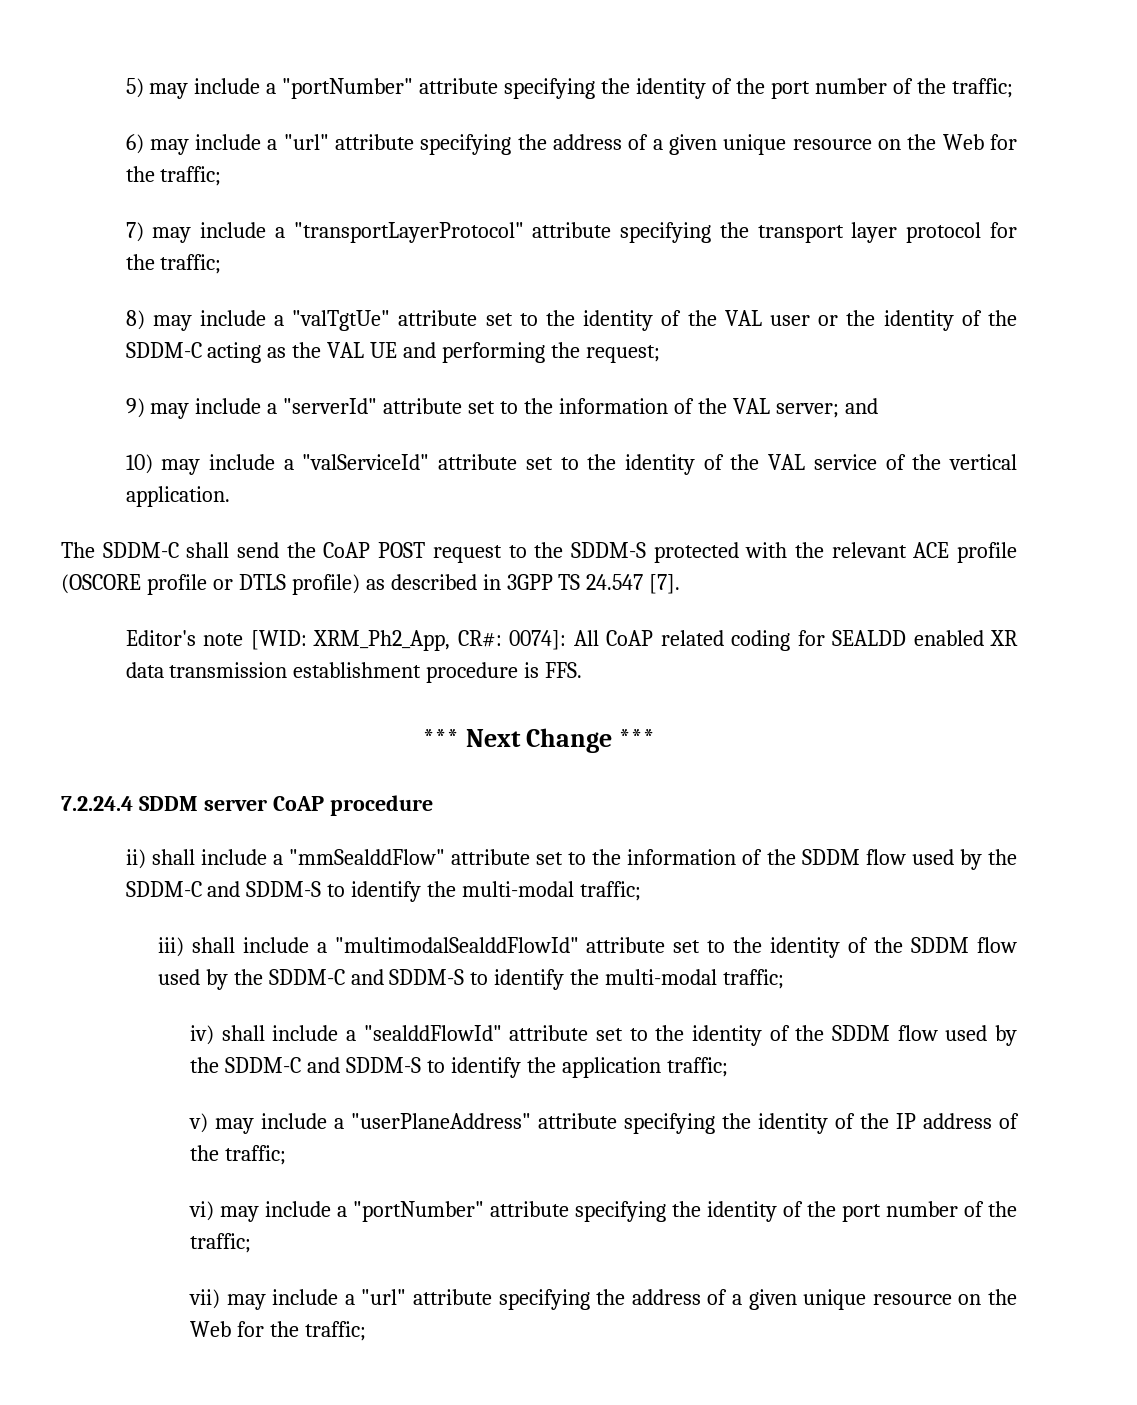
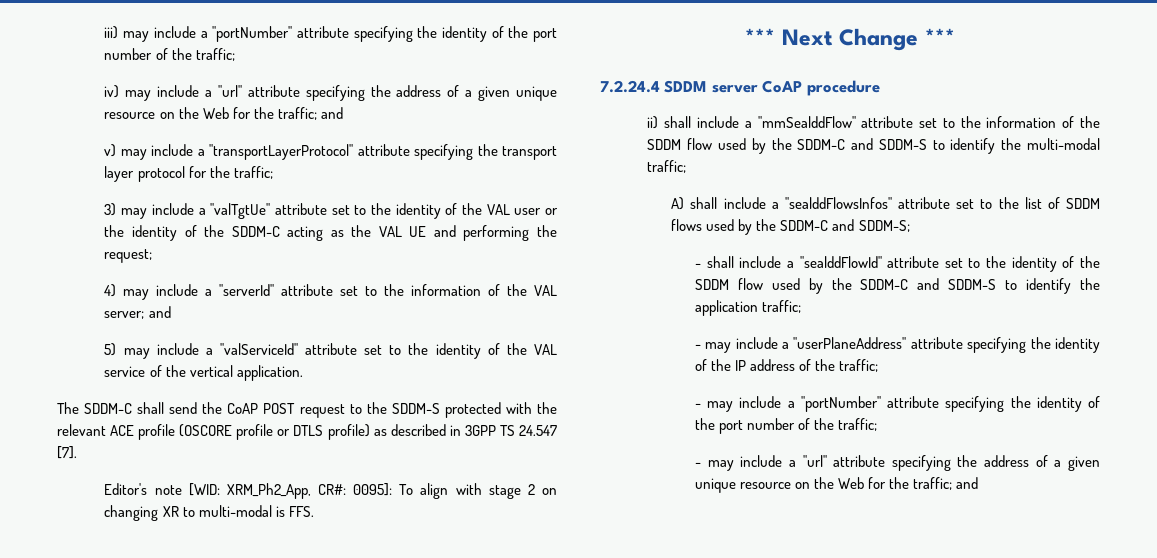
- 5) may include a "portNumber" attribute specifying the identity of the port number of the traffic;
+ iii) may include a "portNumber" attribute specifying the identity of the port number of the traffic;
- 6) may include a "url" attribute specifying the address of a given unique resource on the Web for the traffic;
- 7) may include a "transportLayerProtocol" attribute specifying the transport layer protocol for the traffic;
+ iv) may include a "url" attribute specifying the address of a given unique resource on the Web for the traffic; and
+ v) may include a "transportLayerProtocol" attribute specifying the transport layer protocol for the traffic;
- 8) may include a "valTgtUe" attribute set to the identity of the VAL user or the identity of the SDDM-C acting as the VAL UE and performing the request;
+ 3) may include a "valTgtUe" attribute set to the identity of the VAL user or the identity of the SDDM-C acting as the VAL UE and performing the request;
- 9) may include a "serverId" attribute set to the information of the VAL server; and
+ 4) may include a "serverId" attribute set to the information of the VAL server; and
- 10) may include a "valServiceId" attribute set to the identity of the VAL service of the vertical application.
+ 5) may include a "valServiceId" attribute set to the identity of the VAL service of the vertical application.
- Editor's note [WID: XRM_Ph2_App, CR#: 0074]: All CoAP related coding for SEALDD enabled XR data transmission establishment procedure is FFS.
+ Editor's note [WID: XRM_Ph2_App, CR#: 0095]: To align with stage 2 on changing XR to multi-modal is FFS.
- iii) shall include a "multimodalSealddFlowId" attribute set to the identity of the SDDM flow used by the SDDM-C and SDDM-S to identify the multi-modal traffic;
- iv) shall include a "sealddFlowId" attribute set to the identity of the SDDM flow used by the SDDM-C and SDDM-S to identify the application traffic;
+ A) shall include a "sealddFlowsInfos" attribute set to the list of SDDM flows used by the SDDM-C and SDDM-S;
+ - shall include a "sealddFlowId" attribute set to the identity of the SDDM flow used by the SDDM-C and SDDM-S to identify the application traffic;
- v) may include a "userPlaneAddress" attribute specifying the identity of the IP address of the traffic;
+ - may include a "userPlaneAddress" attribute specifying the identity of the IP address of the traffic;
- vi) may include a "portNumber" attribute specifying the identity of the port number of the traffic;
+ - may include a "portNumber" attribute specifying the identity of the port number of the traffic;
- vii) may include a "url" attribute specifying the address of a given unique resource on the Web for the traffic;
+ - may include a "url" attribute specifying the address of a given unique resource on the Web for the traffic; and

